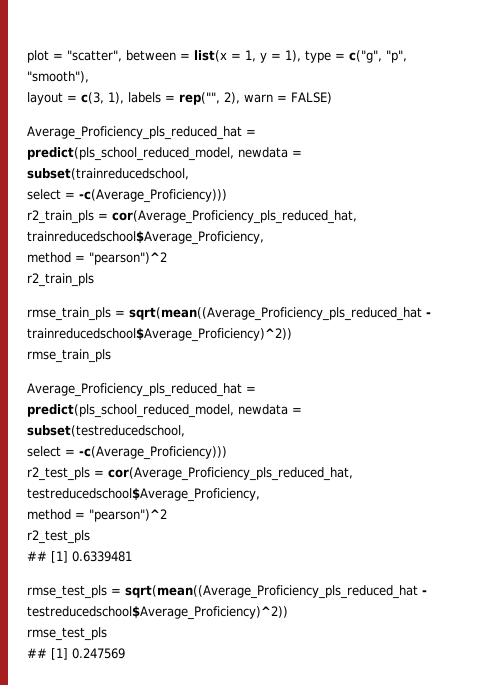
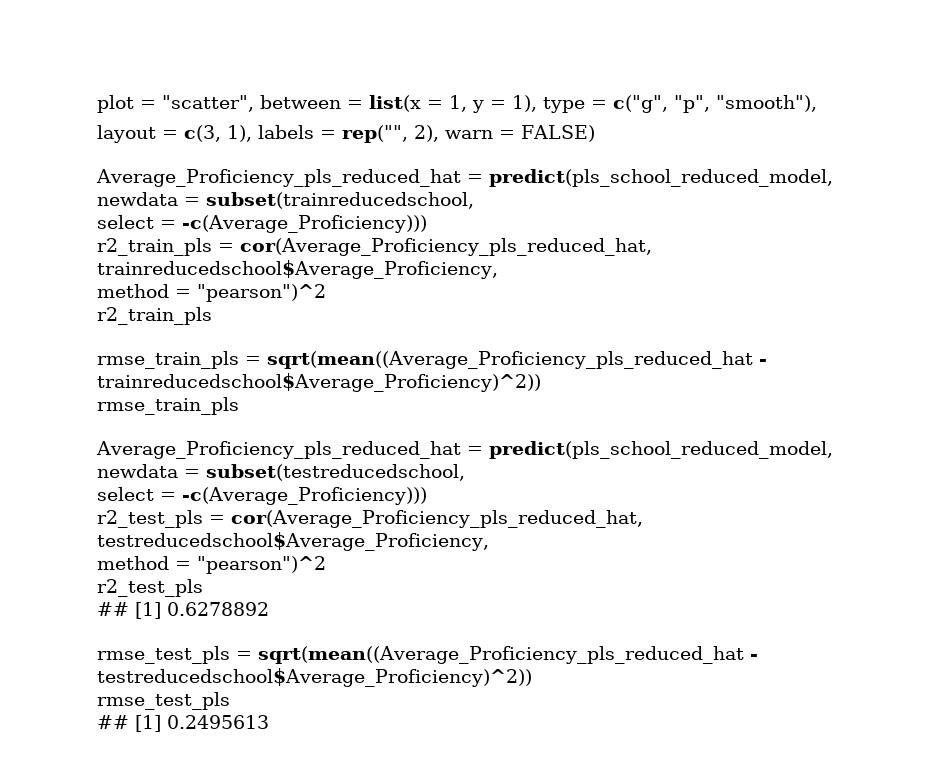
- ## [1] 0.6339481
+ ## [1] 0.6278892
- ## [1] 0.247569
+ ## [1] 0.2495613

